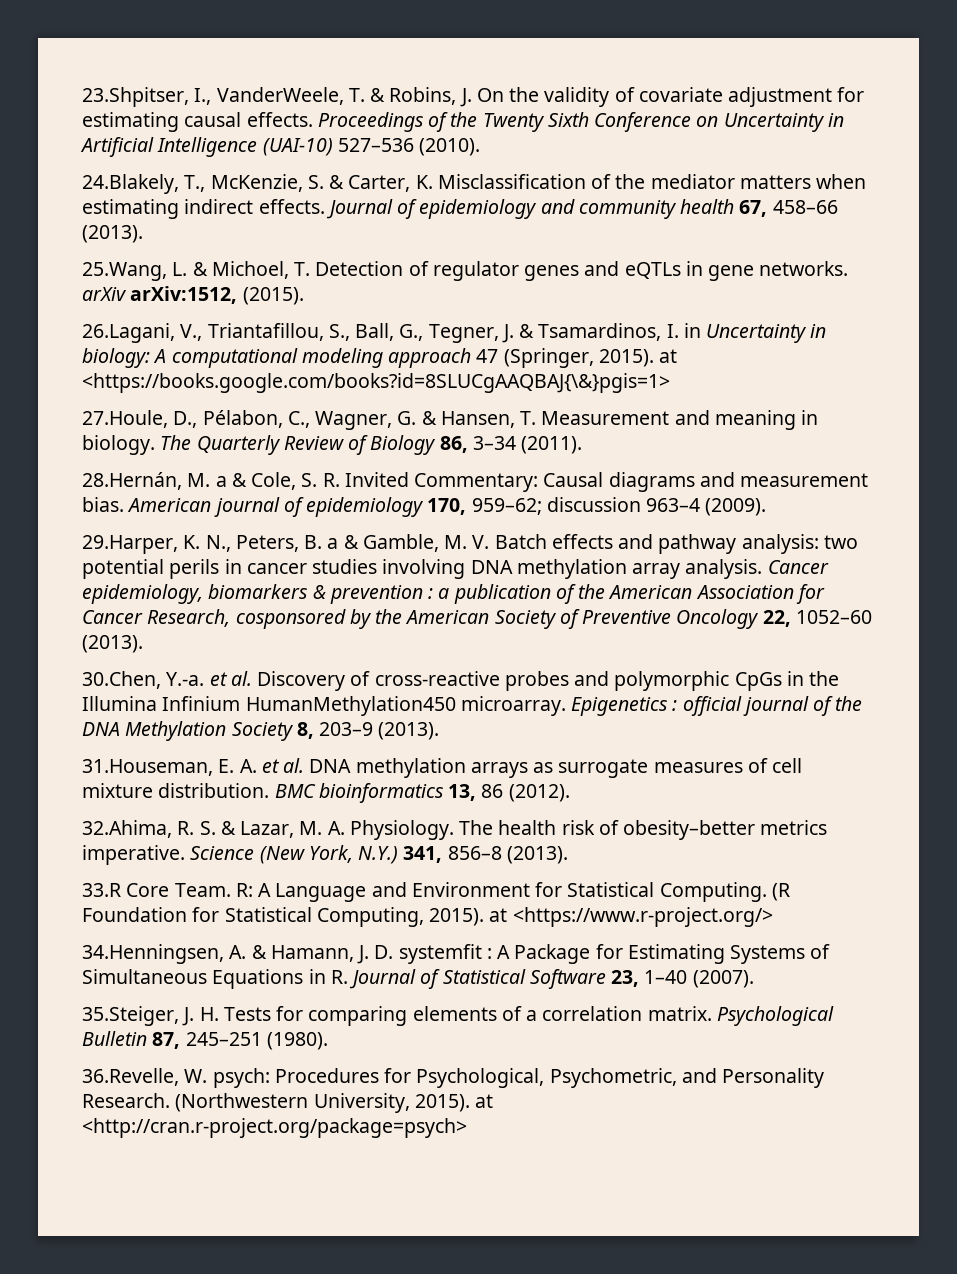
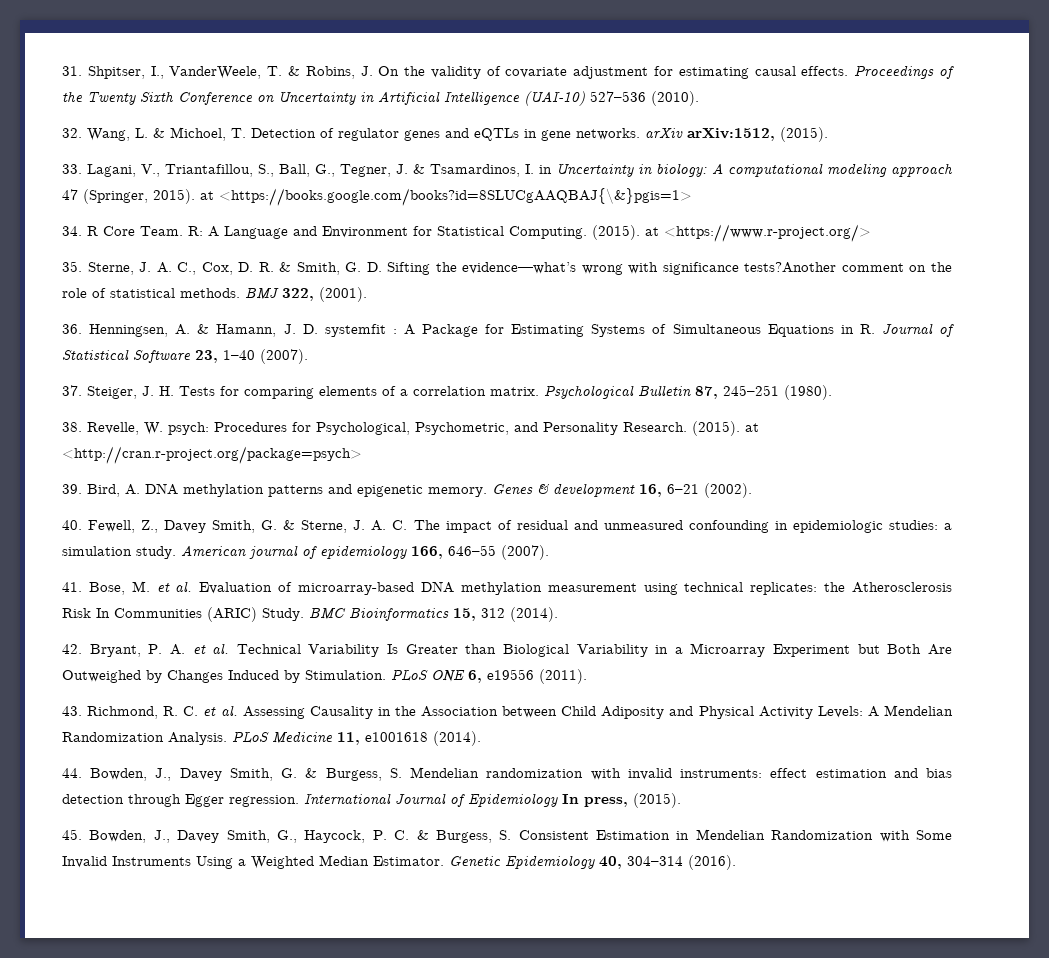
- 23.Shpitser, I., VanderWeele, T. & Robins, J. On the validity of covariate adjustment for estimating causal effects.
+ 31. Shpitser, I., VanderWeele, T. & Robins, J. On the validity of covariate adjustment for estimating causal effects.
- 24.Blakely, T., McKenzie, S. & Carter, K. Misclassification of the mediator matters when estimating indirect effects. Journal of epidemiology and community health 67, 458–66 (2013).
- 25.Wang, L. & Michoel, T. Detection of regulator genes and eQTLs in gene networks. arXiv arXiv:1512, (2015).
+ 32. Wang, L. & Michoel, T. Detection of regulator genes and eQTLs in gene networks. arXiv arXiv:1512, (2015).
- 26.Lagani, V., Triantafillou, S., Ball, G., Tegner, J. & Tsamardinos, I. in Uncertainty in biology: A computational modeling approach 47 (Springer, 2015). at <https://books.google.com/books?id=8SLUCgAAQBAJ{\&}pgis=1>
+ 33. Lagani, V., Triantafillou, S., Ball, G., Tegner, J. & Tsamardinos, I. in Uncertainty in biology: A computational modeling approach 47 (Springer, 2015). at <https://books.google.com/books?id=8SLUCgAAQBAJ{\&}pgis=1>
- 27.Houle, D., Pélabon, C., Wagner, G. & Hansen, T. Measurement and meaning in biology. The Quarterly Review of Biology 86, 3–34 (2011).
- 28.Hernán, M. a & Cole, S. R. Invited Commentary: Causal diagrams and measurement bias. American journal of epidemiology 170, 959–62; discussion 963–4 (2009).
- 29.Harper, K. N., Peters, B. a & Gamble, M. V. Batch effects and pathway analysis: two potential perils in cancer studies involving DNA methylation array analysis. Cancer epidemiology, biomarkers & prevention : a publication of the American Association for Cancer Research, cosponsored by the American Society of Preventive Oncology 22, 1052–60 (2013).
- 30.Chen, Y.-a. et al. Discovery of cross-reactive probes and polymorphic CpGs in the Illumina Infinium HumanMethylation450 microarray. Epigenetics : official journal of the DNA Methylation Society 8, 203–9 (2013).
- 31.Houseman, E. A. et al. DNA methylation arrays as surrogate measures of cell mixture distribution. BMC bioinformatics 13, 86 (2012).
- 32.Ahima, R. S. & Lazar, M. A. Physiology. The health risk of obesity–better metrics imperative. Science (New York, N.Y.) 341, 856–8 (2013).
- 33.R Core Team.
+ 34. R Core Team.
- (R Foundation for Statistical Computing, 2015). at <https://www.r-project.org/>
- 34.Henningsen, A. & Hamann, J. D. systemfit : A Package for Estimating Systems of Simultaneous Equations in R. Journal of Statistical Software 23, 1–40 (2007).
+ (2015). at <https://www.r-project.org/>
+ 35. Sterne, J. A. C., Cox, D. R. & Smith, G. D. Sifting the evidence—what’s wrong with significance tests?Another comment on the role of statistical methods. BMJ 322, (2001).
+ 36. Henningsen, A. & Hamann, J. D. systemfit : A Package for Estimating Systems of Simultaneous Equations in R. Journal of Statistical Software 23, 1–40 (2007).
- 35.Steiger, J. H. Tests for comparing elements of a correlation matrix.
+ 37. Steiger, J. H. Tests for comparing elements of a correlation matrix.
- 36.Revelle, W. psych: Procedures for Psychological, Psychometric, and Personality Research.
+ 38. Revelle, W. psych: Procedures for Psychological, Psychometric, and Personality Research.
- (Northwestern University, 2015). at <http://cran.r-project.org/package=psych>
+ (2015). at <http://cran.r-project.org/package=psych>
+ 39. Bird, A. DNA methylation patterns and epigenetic memory. Genes & development 16, 6–21 (2002).
+ 40. Fewell, Z., Davey Smith, G. & Sterne, J. A. C. The impact of residual and unmeasured confounding in epidemiologic studies: a simulation study. American journal of epidemiology 166, 646–55 (2007).
+ 41. Bose, M. et al. Evaluation of microarray-based DNA methylation measurement using technical replicates: the Atherosclerosis Risk In Communities (ARIC) Study. BMC Bioinformatics 15, 312 (2014).
+ 42. Bryant, P. A. et al. Technical Variability Is Greater than Biological Variability in a Microarray Experiment but Both Are Outweighed by Changes Induced by Stimulation. PLoS ONE 6, e19556 (2011).
+ 43. Richmond, R. C. et al. Assessing Causality in the Association between Child Adiposity and Physical Activity Levels: A Mendelian Randomization Analysis. PLoS Medicine 11, e1001618 (2014).
+ 44. Bowden, J., Davey Smith, G. & Burgess, S. Mendelian randomization with invalid instruments: effect estimation and bias detection through Egger regression. International Journal of Epidemiology In press, (2015).
+ 45. Bowden, J., Davey Smith, G., Haycock, P. C. & Burgess, S. Consistent Estimation in Mendelian Randomization with Some Invalid Instruments Using a Weighted Median Estimator. Genetic Epidemiology 40, 304–314 (2016).

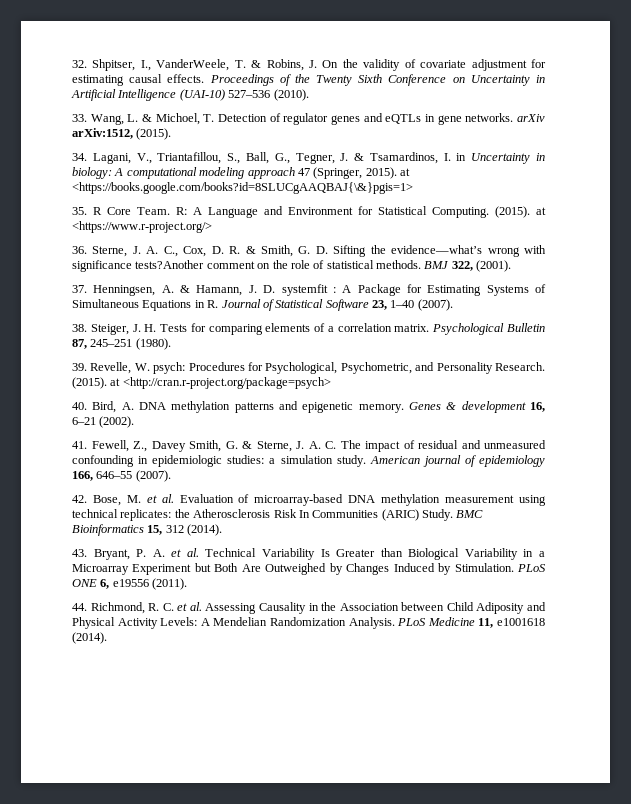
- 31. Shpitser, I., VanderWeele, T. & Robins, J. On the validity of covariate adjustment for estimating causal effects.
+ 32. Shpitser, I., VanderWeele, T. & Robins, J. On the validity of covariate adjustment for estimating causal effects.
- 32. Wang, L. & Michoel, T. Detection of regulator genes and eQTLs in gene networks. arXiv arXiv:1512, (2015).
+ 33. Wang, L. & Michoel, T. Detection of regulator genes and eQTLs in gene networks. arXiv arXiv:1512, (2015).
- 33. Lagani, V., Triantafillou, S., Ball, G., Tegner, J. & Tsamardinos, I. in Uncertainty in biology: A computational modeling approach 47 (Springer, 2015). at <https://books.google.com/books?id=8SLUCgAAQBAJ{\&}pgis=1>
+ 34. Lagani, V., Triantafillou, S., Ball, G., Tegner, J. & Tsamardinos, I. in Uncertainty in biology: A computational modeling approach 47 (Springer, 2015). at <https://books.google.com/books?id=8SLUCgAAQBAJ{\&}pgis=1>
- 34. R Core Team.
+ 35. R Core Team.
- 35. Sterne, J. A. C., Cox, D. R. & Smith, G. D. Sifting the evidence—what’s wrong with significance tests?Another comment on the role of statistical methods.
+ 36. Sterne, J. A. C., Cox, D. R. & Smith, G. D. Sifting the evidence—what’s wrong with significance tests?Another comment on the role of statistical methods.
- 36. Henningsen, A. & Hamann, J. D. systemfit : A Package for Estimating Systems of Simultaneous Equations in R. Journal of Statistical Software 23, 1–40 (2007).
+ 37. Henningsen, A. & Hamann, J. D. systemfit : A Package for Estimating Systems of Simultaneous Equations in R. Journal of Statistical Software 23, 1–40 (2007).
- 37. Steiger, J. H. Tests for comparing elements of a correlation matrix.
+ 38. Steiger, J. H. Tests for comparing elements of a correlation matrix.
- 38. Revelle, W. psych: Procedures for Psychological, Psychometric, and Personality Research.
+ 39. Revelle, W. psych: Procedures for Psychological, Psychometric, and Personality Research.
- 39. Bird, A. DNA methylation patterns and epigenetic memory.
+ 40. Bird, A. DNA methylation patterns and epigenetic memory.
- 40. Fewell, Z., Davey Smith, G. & Sterne, J. A. C. The impact of residual and unmeasured confounding in epidemiologic studies: a simulation study.
+ 41. Fewell, Z., Davey Smith, G. & Sterne, J. A. C. The impact of residual and unmeasured confounding in epidemiologic studies: a simulation study.
- 41. Bose, M. et al. Evaluation of microarray-based DNA methylation measurement using technical replicates: the Atherosclerosis Risk In Communities (ARIC) Study.
+ 42. Bose, M. et al. Evaluation of microarray-based DNA methylation measurement using technical replicates: the Atherosclerosis Risk In Communities (ARIC) Study.
- 42. Bryant, P. A. et al. Technical Variability Is Greater than Biological Variability in a Microarray Experiment but Both Are Outweighed by Changes Induced by Stimulation.
+ 43. Bryant, P. A. et al. Technical Variability Is Greater than Biological Variability in a Microarray Experiment but Both Are Outweighed by Changes Induced by Stimulation.
- 43. Richmond, R. C. et al. Assessing Causality in the Association between Child Adiposity and Physical Activity Levels: A Mendelian Randomization Analysis.
+ 44. Richmond, R. C. et al. Assessing Causality in the Association between Child Adiposity and Physical Activity Levels: A Mendelian Randomization Analysis.
- 44. Bowden, J., Davey Smith, G. & Burgess, S. Mendelian randomization with invalid instruments: effect estimation and bias detection through Egger regression. International Journal of Epidemiology In press, (2015).
- 45. Bowden, J., Davey Smith, G., Haycock, P. C. & Burgess, S. Consistent Estimation in Mendelian Randomization with Some Invalid Instruments Using a Weighted Median Estimator. Genetic Epidemiology 40, 304–314 (2016).

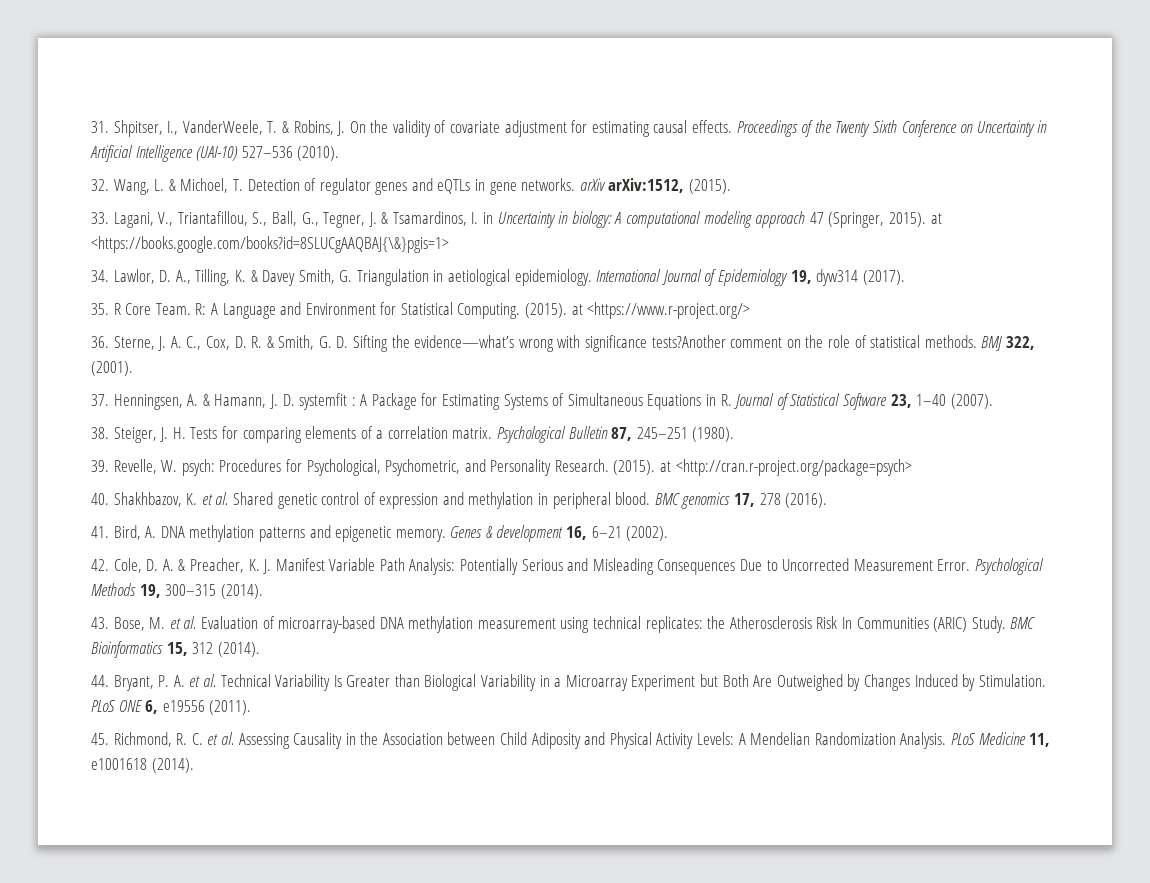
- 32. Shpitser, I., VanderWeele, T. & Robins, J. On the validity of covariate adjustment for estimating causal effects.
+ 31. Shpitser, I., VanderWeele, T. & Robins, J. On the validity of covariate adjustment for estimating causal effects.
- 33. Wang, L. & Michoel, T. Detection of regulator genes and eQTLs in gene networks. arXiv arXiv:1512, (2015).
+ 32. Wang, L. & Michoel, T. Detection of regulator genes and eQTLs in gene networks. arXiv arXiv:1512, (2015).
- 34. Lagani, V., Triantafillou, S., Ball, G., Tegner, J. & Tsamardinos, I. in Uncertainty in biology: A computational modeling approach 47 (Springer, 2015). at <https://books.google.com/books?id=8SLUCgAAQBAJ{\&}pgis=1>
+ 33. Lagani, V., Triantafillou, S., Ball, G., Tegner, J. & Tsamardinos, I. in Uncertainty in biology: A computational modeling approach 47 (Springer, 2015). at <https://books.google.com/books?id=8SLUCgAAQBAJ{\&}pgis=1>
+ 34. Lawlor, D. A., Tilling, K. & Davey Smith, G. Triangulation in aetiological epidemiology. International Journal of Epidemiology 19, dyw314 (2017).
- 40. Bird, A. DNA methylation patterns and epigenetic memory.
+ 40. Shakhbazov, K. et al. Shared genetic control of expression and methylation in peripheral blood. BMC genomics 17, 278 (2016).
+ 41. Bird, A. DNA methylation patterns and epigenetic memory.
- 41. Fewell, Z., Davey Smith, G. & Sterne, J. A. C. The impact of residual and unmeasured confounding in epidemiologic studies: a simulation study. American journal of epidemiology 166, 646–55 (2007).
- 42. Bose, M. et al. Evaluation of microarray-based DNA methylation measurement using technical replicates: the Atherosclerosis Risk In Communities (ARIC) Study.
+ 42. Cole, D. A. & Preacher, K. J. Manifest Variable Path Analysis: Potentially Serious and Misleading Consequences Due to Uncorrected Measurement Error. Psychological Methods 19, 300–315 (2014).
+ 43. Bose, M. et al. Evaluation of microarray-based DNA methylation measurement using technical replicates: the Atherosclerosis Risk In Communities (ARIC) Study.
- 43. Bryant, P. A. et al. Technical Variability Is Greater than Biological Variability in a Microarray Experiment but Both Are Outweighed by Changes Induced by Stimulation.
+ 44. Bryant, P. A. et al. Technical Variability Is Greater than Biological Variability in a Microarray Experiment but Both Are Outweighed by Changes Induced by Stimulation.
- 44. Richmond, R. C. et al. Assessing Causality in the Association between Child Adiposity and Physical Activity Levels: A Mendelian Randomization Analysis.
+ 45. Richmond, R. C. et al. Assessing Causality in the Association between Child Adiposity and Physical Activity Levels: A Mendelian Randomization Analysis.

